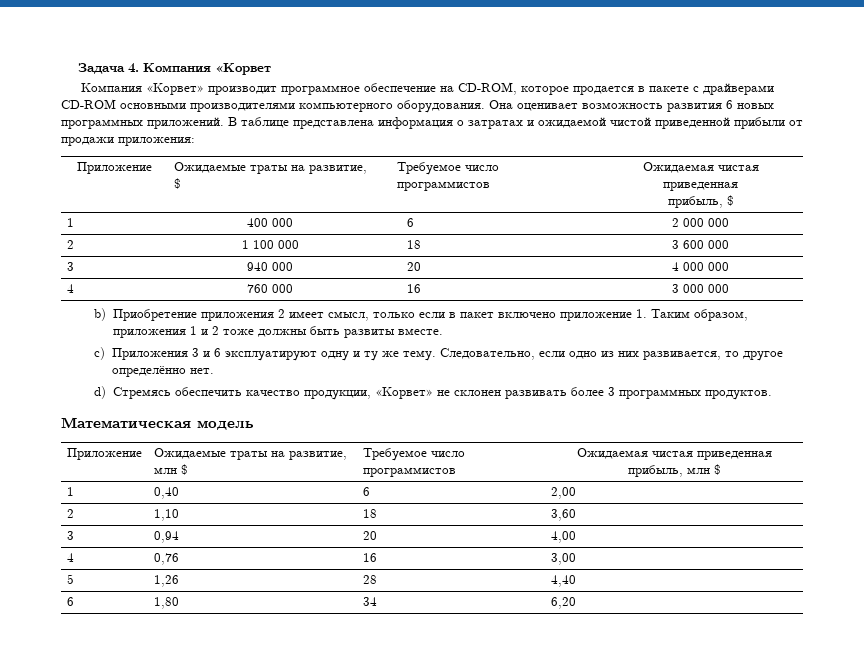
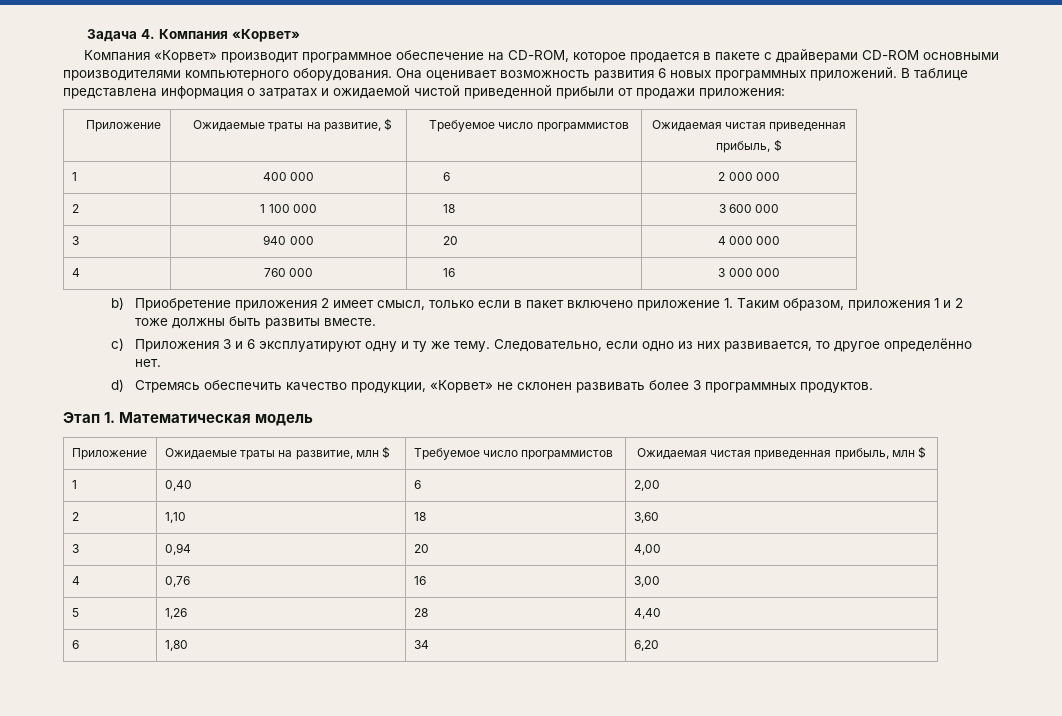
- Задача 4. Компания «Корвет
+ Задача 4. Компания «Корвет»
- Математическая модель
+ Этап 1. Математическая модель

